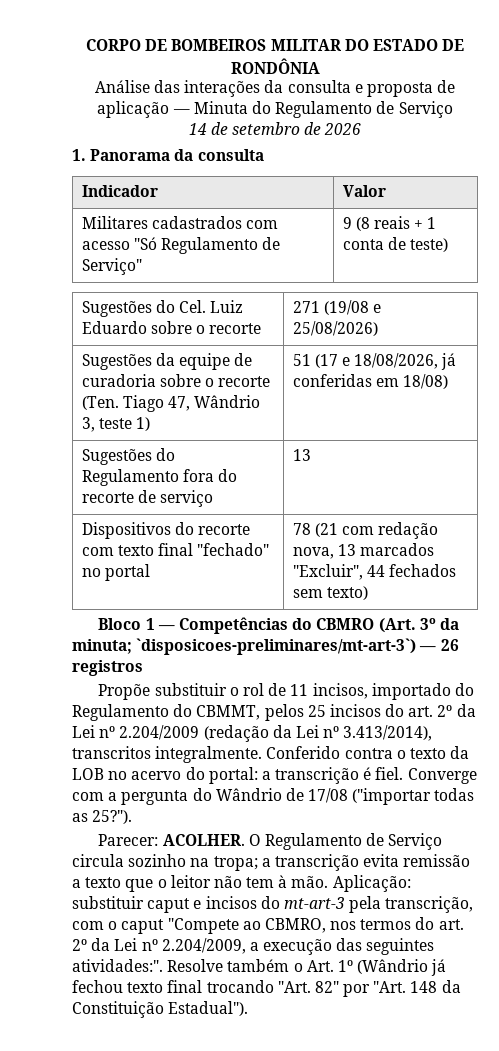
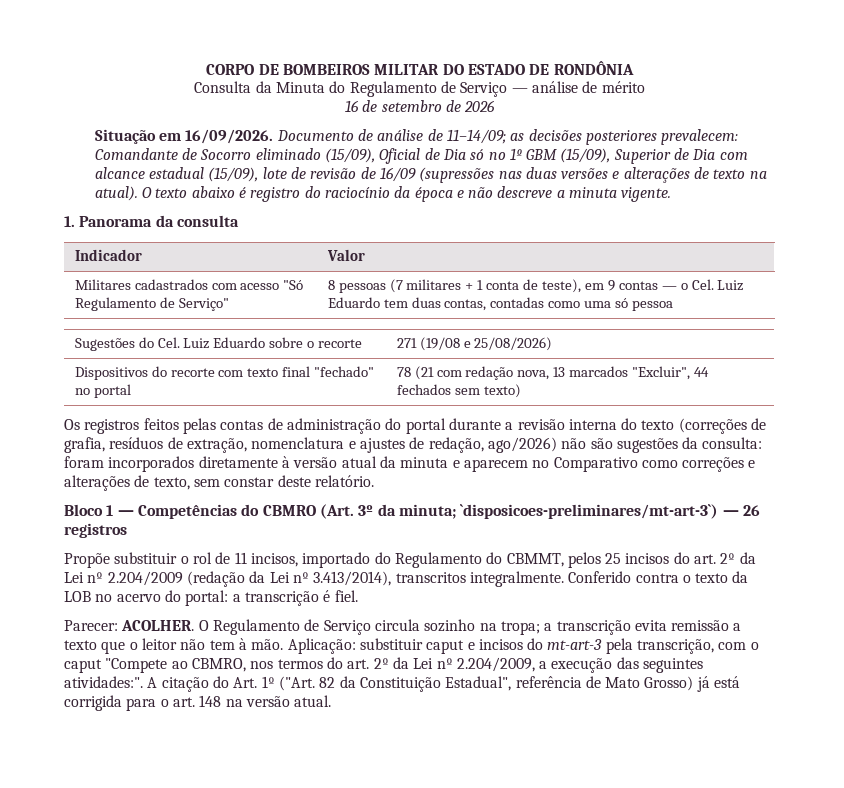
- Análise das interações da consulta e proposta de aplicação — Minuta do Regulamento de Serviço
- 14 de setembro de 2026
+ Consulta da Minuta do Regulamento de Serviço — análise de mérito
+ 16 de setembro de 2026
+ Situação em 16/09/2026. Documento de análise de 11–14/09; as decisões posteriores prevalecem: Comandante de Socorro eliminado (15/09), Oficial de Dia só no 1º GBM (15/09), Superior de Dia com alcance estadual (15/09), lote de revisão de 16/09 (supressões nas duas versões e alterações de texto na atual). O texto abaixo é registro do raciocínio da época e não descreve a minuta vigente.
- Militares cadastrados com acesso "Só Regulamento de Serviço" | 9 (8 reais + 1 conta de teste)
+ Militares cadastrados com acesso "Só Regulamento de Serviço" | 8 pessoas (7 militares + 1 conta de teste), em 9 contas — o Cel. Luiz Eduardo tem duas contas, contadas como uma só pessoa
- Sugestões da equipe de curadoria sobre o recorte (Ten. Tiago 47, Wândrio 3, teste 1) | 51 (17 e 18/08/2026, já conferidas em 18/08)
- Sugestões do Regulamento fora do recorte de serviço | 13
+ Os registros feitos pelas contas de administração do portal durante a revisão interna do texto (correções de grafia, resíduos de extração, nomenclatura e ajustes de redação, ago/2026) não são sugestões da consulta: foram incorporados diretamente à versão atual da minuta e aparecem no Comparativo como correções e alterações de texto, sem constar deste relatório.
- Converge com a pergunta do Wândrio de 17/08 ("importar todas as 25?").
- Resolve também o Art. 1º (Wândrio já fechou texto final trocando "Art. 82" por "Art. 148 da Constituição Estadual").
+ A citação do Art. 1º ("Art. 82 da Constituição Estadual", referência de Mato Grosso) já está corrigida para o art. 148 na versão atual.

